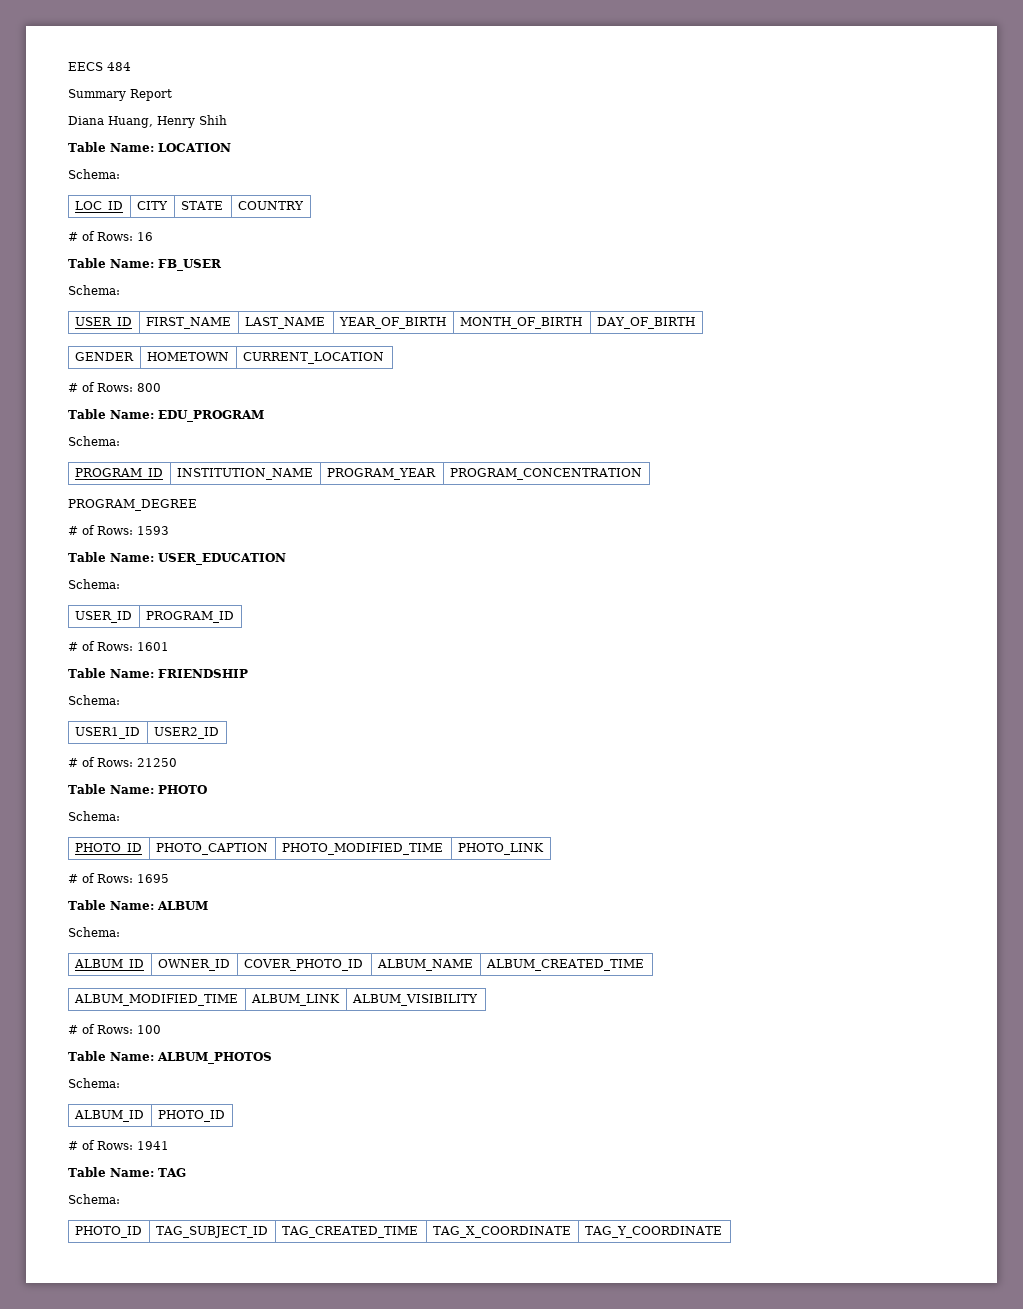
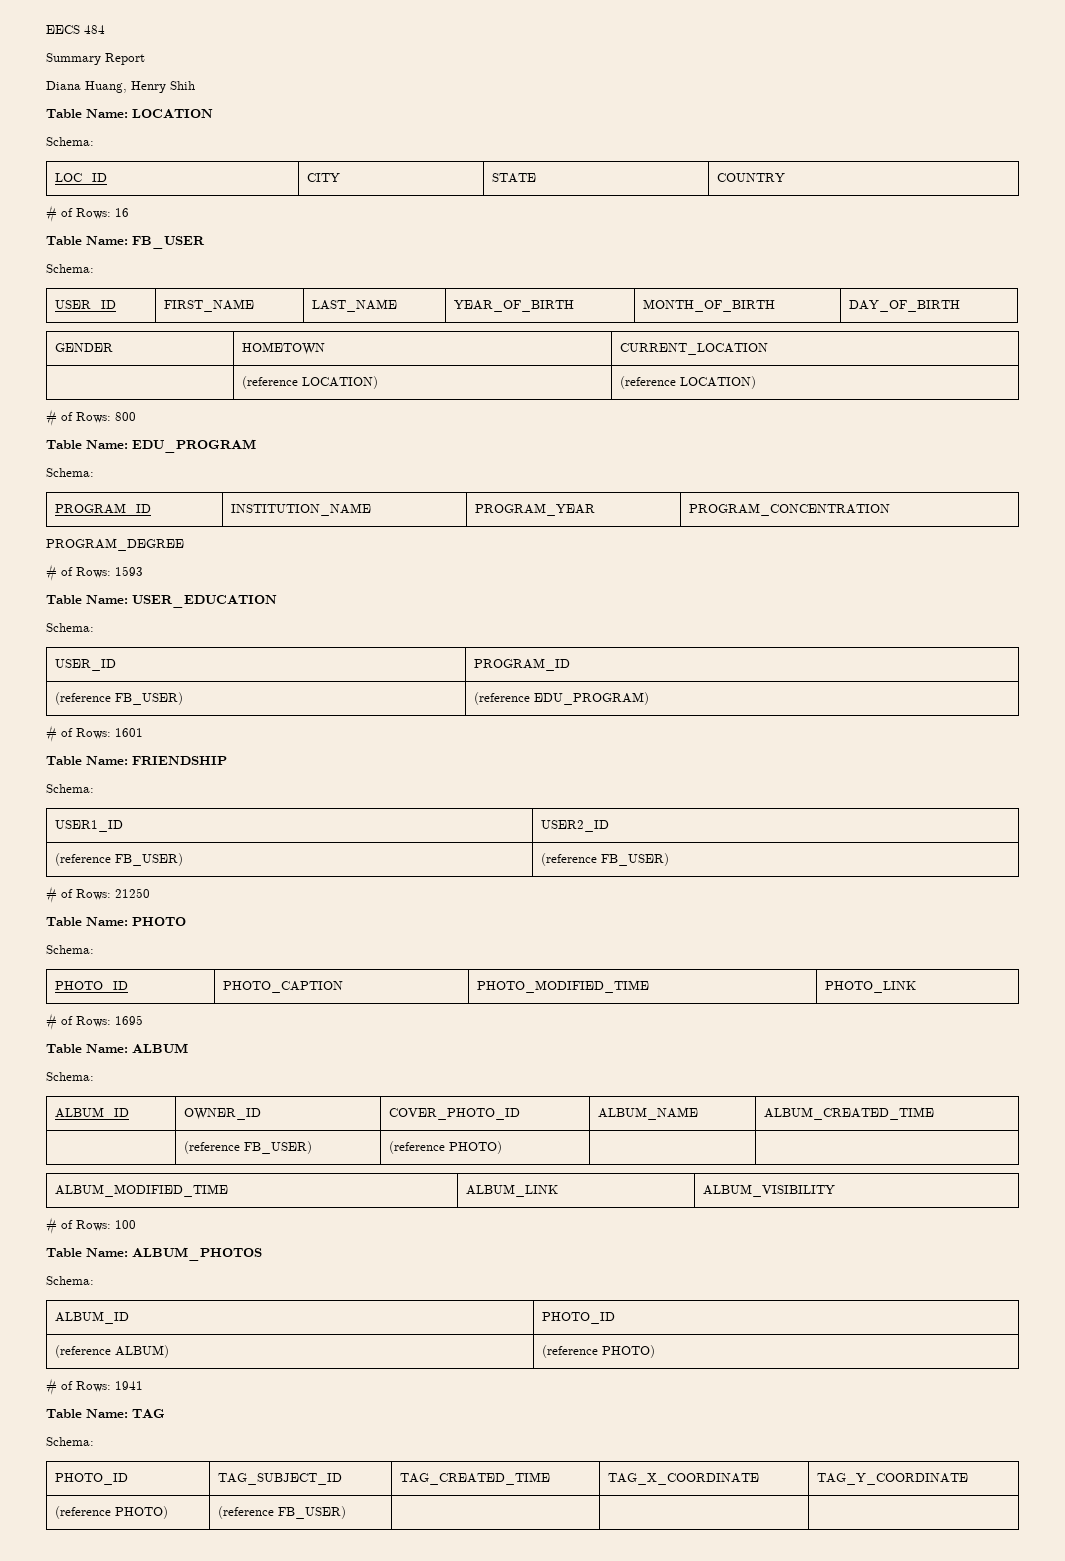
+ | (reference LOCATION) | (reference LOCATION)
+ (reference FB_USER) | (reference EDU_PROGRAM)
+ (reference FB_USER) | (reference FB_USER)
+ | (reference FB_USER) | (reference PHOTO) | |
+ (reference ALBUM) | (reference PHOTO)
+ (reference PHOTO) | (reference FB_USER) | | |

